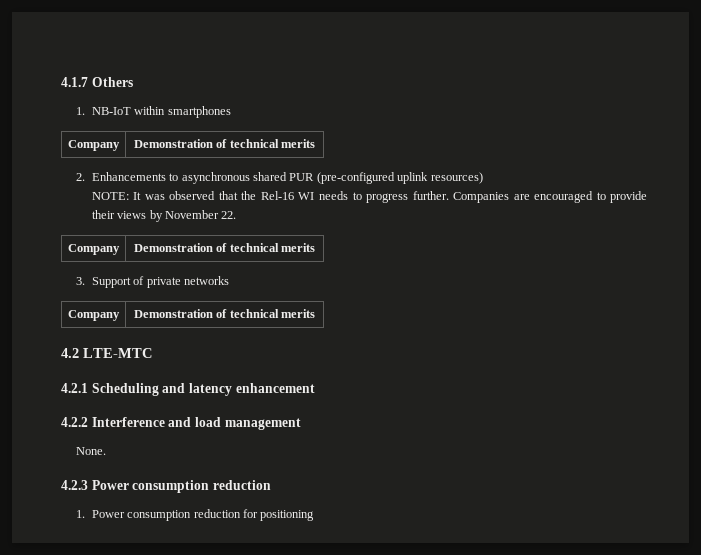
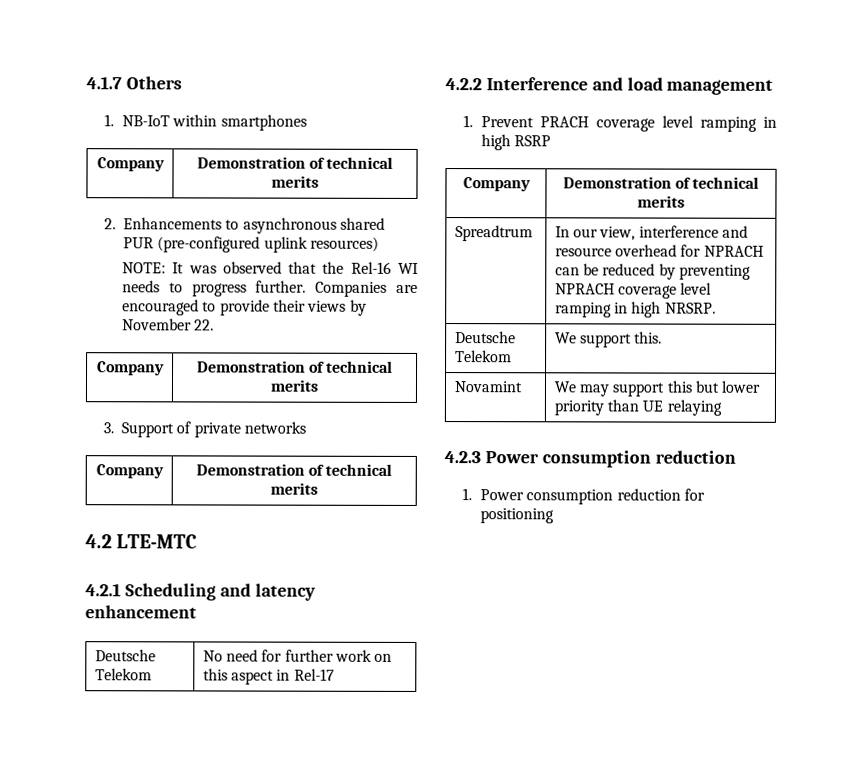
+ Deutsche Telekom | No need for further work on this aspect in Rel-17
- None.
+ 1. Prevent PRACH coverage level ramping in high RSRP
+ Company | Demonstration of technical merits
+ Spreadtrum | In our view, interference and resource overhead for NPRACH can be reduced by preventing NPRACH coverage level ramping in high NRSRP.
+ Deutsche Telekom | We support this.
+ Novamint | We may support this but lower priority than UE relaying

